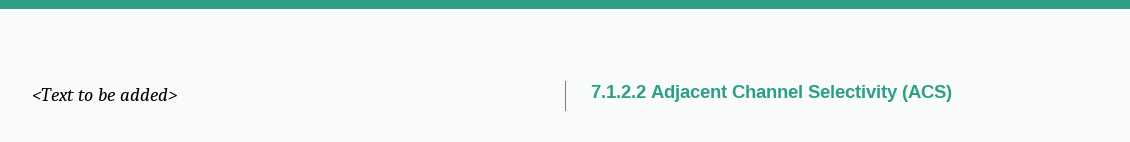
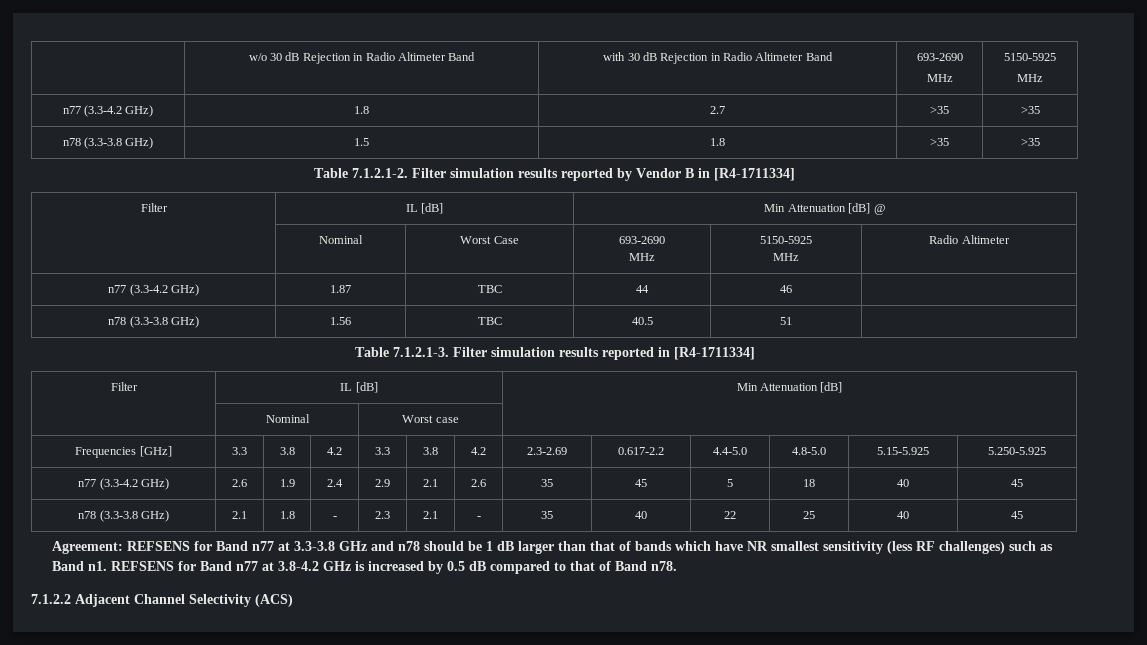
- <Text to be added>
+ | w/o 30 dB Rejection in Radio Altimeter Band | with 30 dB Rejection in Radio Altimeter Band | 693-2690
+ MHz | 5150-5925
+ MHz
+ n77 (3.3-4.2 GHz) | 1.8 | 2.7 | >35 | >35
+ n78 (3.3-3.8 GHz) | 1.5 | 1.8 | >35 | >35
+ Table 7.1.2.1-2. Filter simulation results reported by Vendor B in [R4-1711334]
+ Filter | IL [dB] | Min Attenuation [dB] @
+ | Nominal | Worst Case | 693-2690
+ MHz | 5150-5925
+ MHz | Radio Altimeter
+ n77 (3.3-4.2 GHz) | 1.87 | TBC | 44 | 46 |
+ n78 (3.3-3.8 GHz) | 1.56 | TBC | 40.5 | 51 |
+ Table 7.1.2.1-3. Filter simulation results reported in [R4-1711334]
+ Filter | IL [dB] | Min Attenuation [dB]
+ | Nominal | Worst case |
+ Frequencies [GHz] | 3.3 | 3.8 | 4.2 | 3.3 | 3.8 | 4.2 | 2.3-2.69 | 0.617-2.2 | 4.4-5.0 | 4.8-5.0 | 5.15-5.925 | 5.250-5.925
+ n77 (3.3-4.2 GHz) | 2.6 | 1.9 | 2.4 | 2.9 | 2.1 | 2.6 | 35 | 45 | 5 | 18 | 40 | 45
+ n78 (3.3-3.8 GHz) | 2.1 | 1.8 | - | 2.3 | 2.1 | - | 35 | 40 | 22 | 25 | 40 | 45
+ Agreement: REFSENS for Band n77 at 3.3-3.8 GHz and n78 should be 1 dB larger than that of bands which have NR smallest sensitivity (less RF challenges) such as Band n1. REFSENS for Band n77 at 3.8-4.2 GHz is increased by 0.5 dB compared to that of Band n78.

